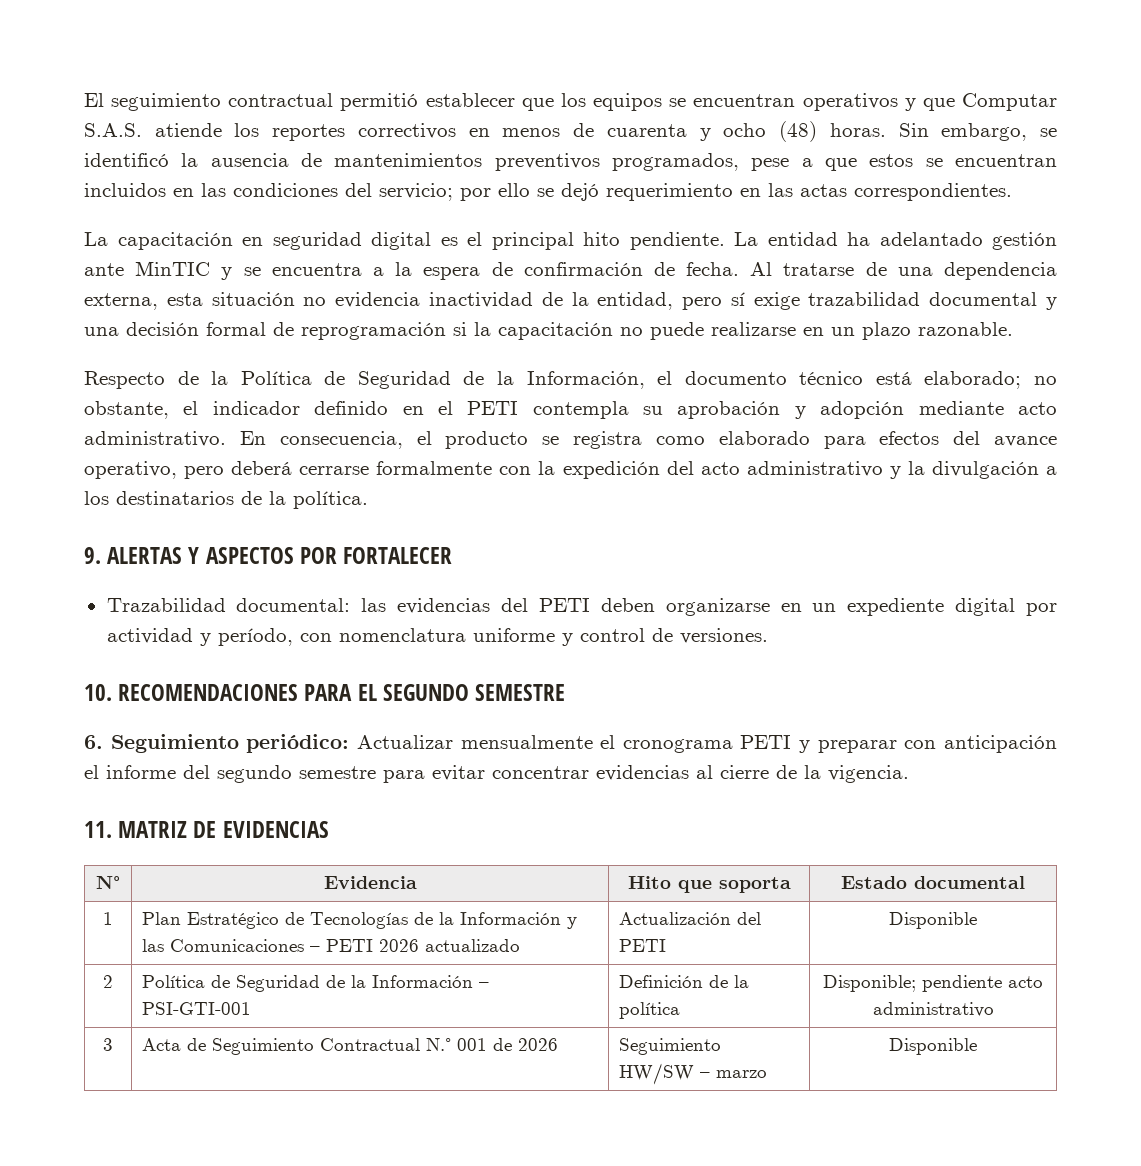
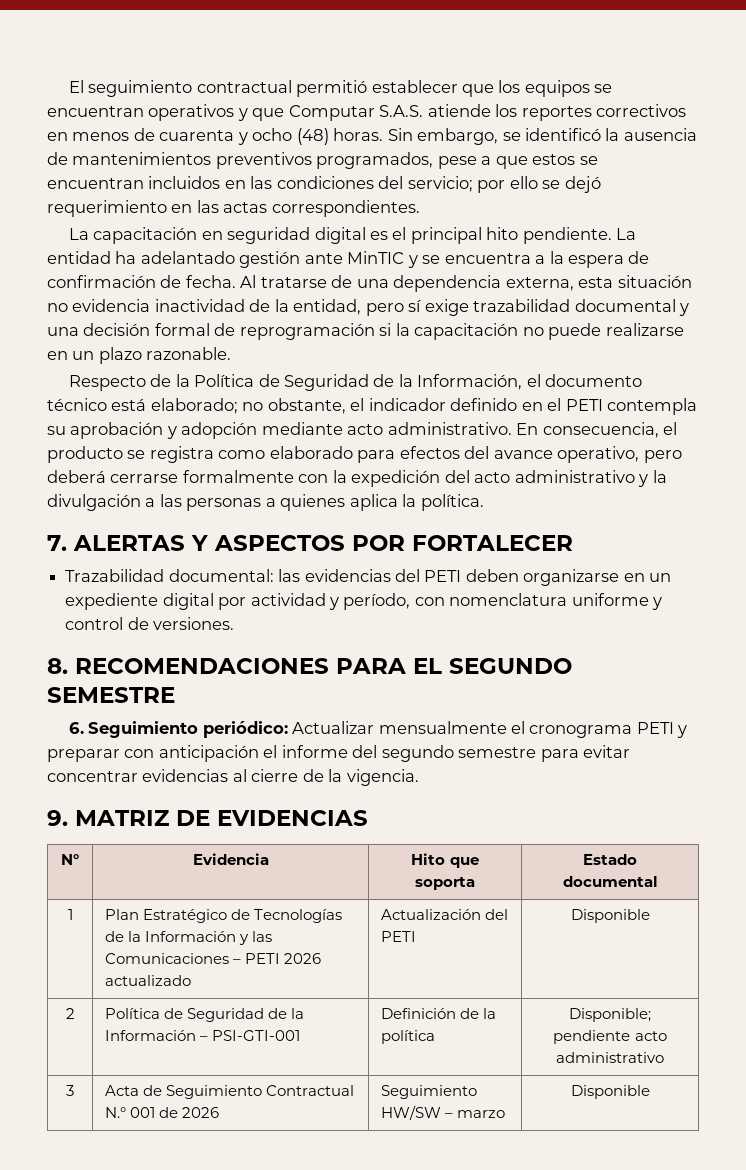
- En consecuencia, el producto se registra como elaborado para efectos del avance operativo, pero deberá cerrarse formalmente con la expedición del acto administrativo y la divulgación a los destinatarios de la política.
+ En consecuencia, el producto se registra como elaborado para efectos del avance operativo, pero deberá cerrarse formalmente con la expedición del acto administrativo y la divulgación a las personas a quienes aplica la política.
- 9. ALERTAS Y ASPECTOS POR FORTALECER
+ 7. ALERTAS Y ASPECTOS POR FORTALECER
- 10. RECOMENDACIONES PARA EL SEGUNDO SEMESTRE
+ 8. RECOMENDACIONES PARA EL SEGUNDO SEMESTRE
- 11. MATRIZ DE EVIDENCIAS
+ 9. MATRIZ DE EVIDENCIAS

